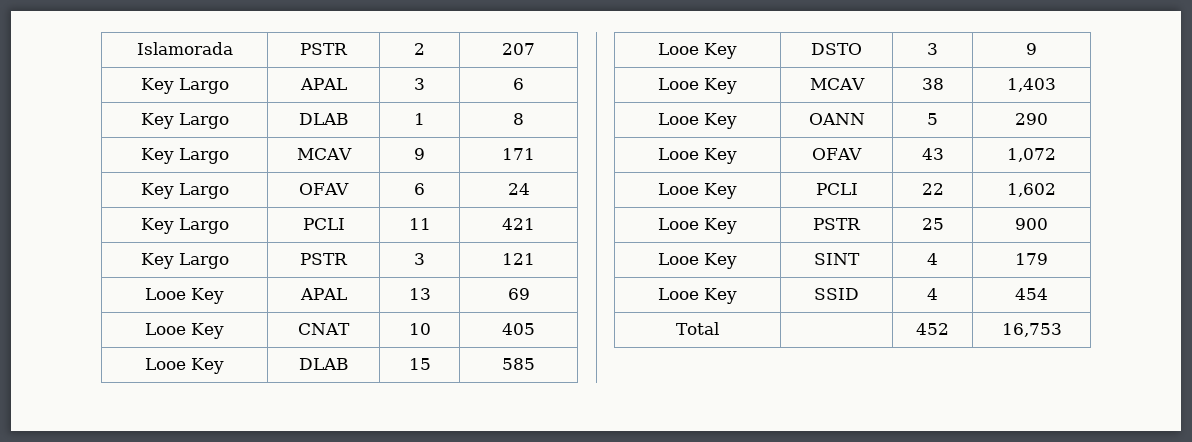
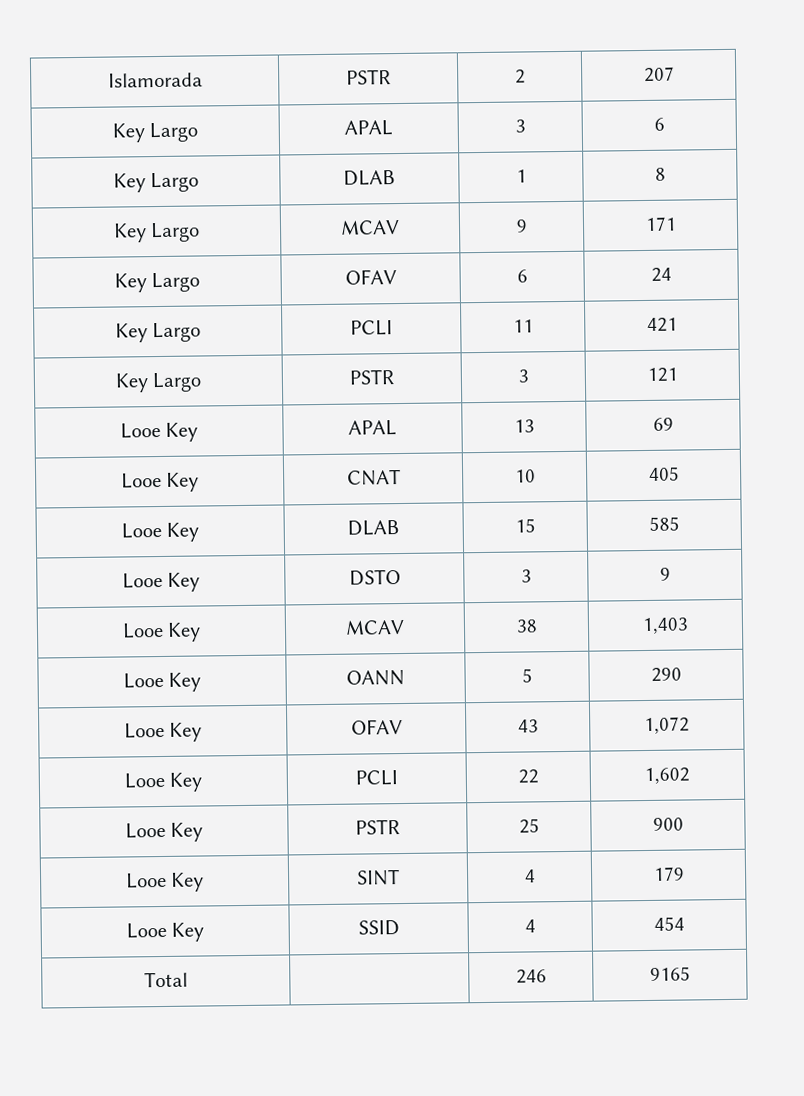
- Total | | 452 | 16,753
+ Total | | 246 | 9165

